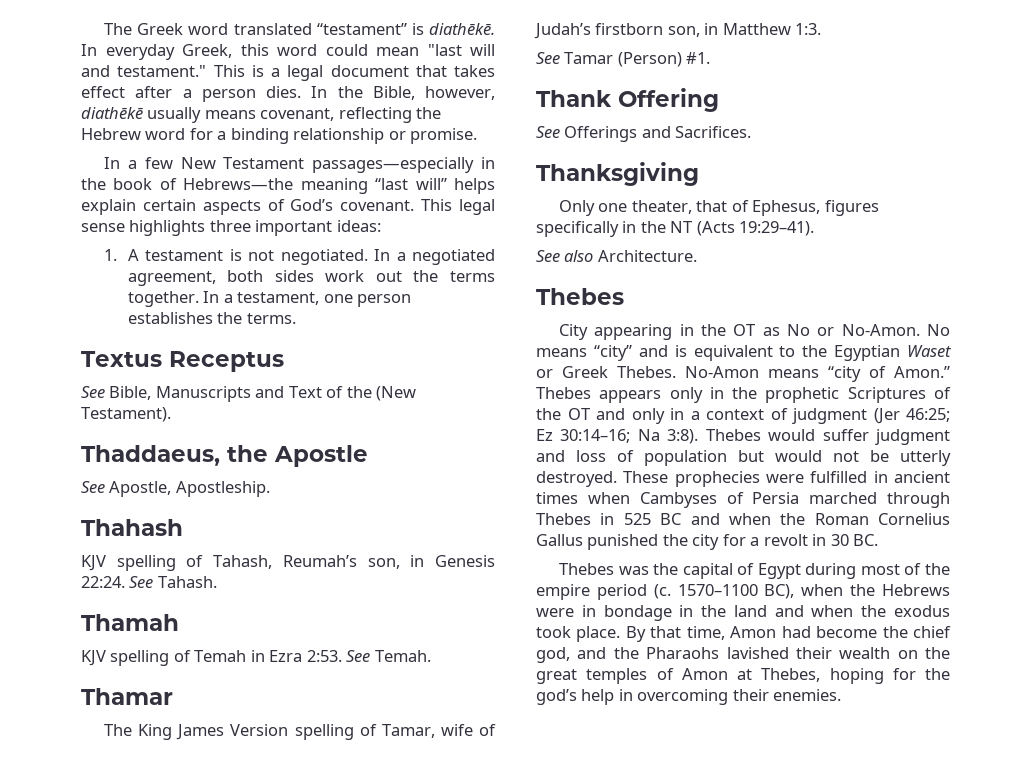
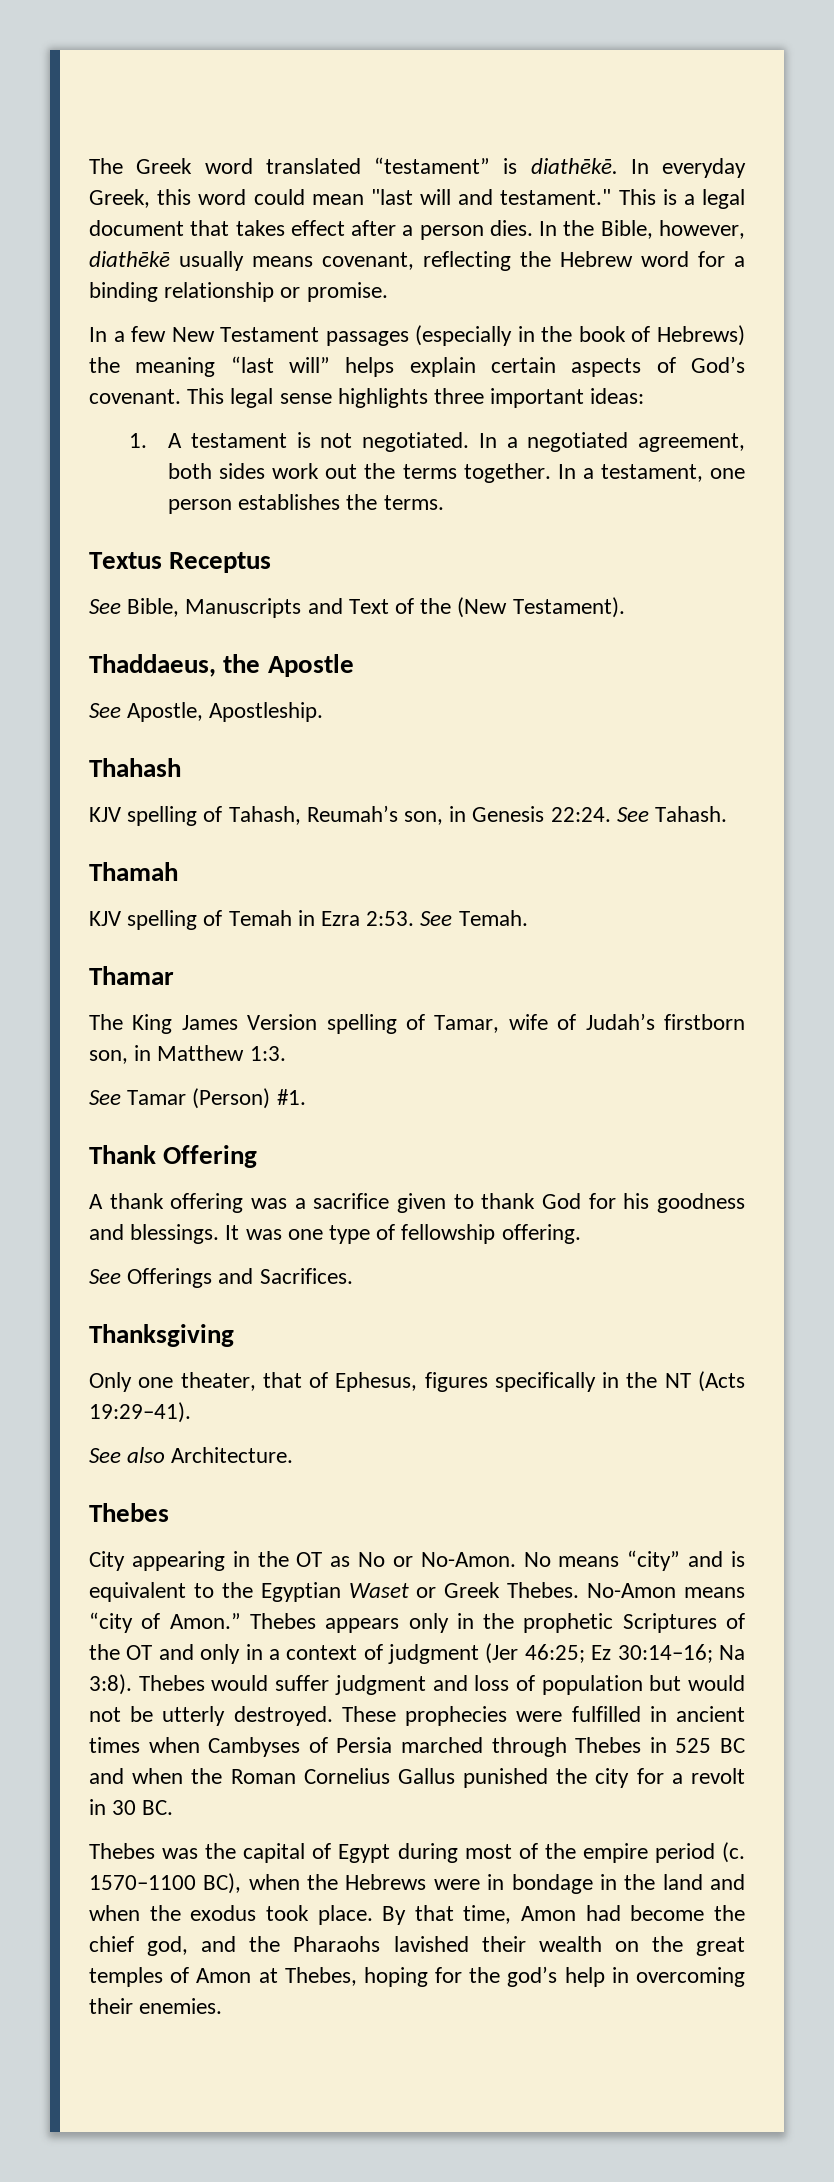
- In a few New Testament passages—especially in the book of Hebrews—the meaning “last will” helps explain certain aspects of God’s covenant.
+ In a few New Testament passages (especially in the book of Hebrews) the meaning “last will” helps explain certain aspects of God’s covenant.
+ A thank offering was a sacrifice given to thank God for his goodness and blessings. It was one type of fellowship offering.

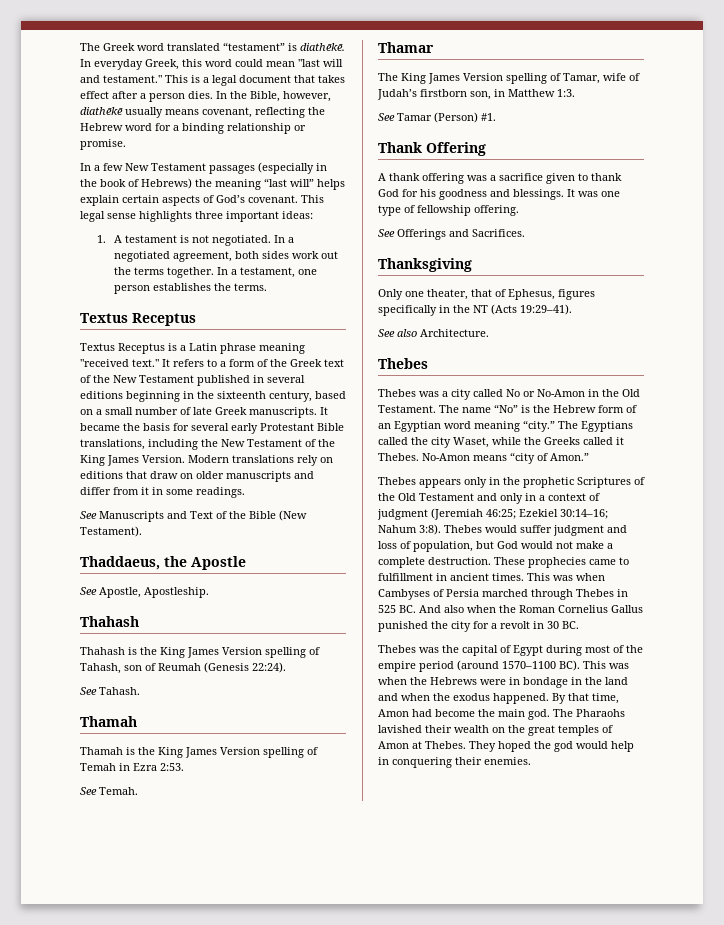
- See Bible, Manuscripts and Text of the (New Testament).
+ Textus Receptus is a Latin phrase meaning "received text." It refers to a form of the Greek text of the New Testament published in several editions beginning in the sixteenth century, based on a small number of late Greek manuscripts. It became the basis for several early Protestant Bible translations, including the New Testament of the King James Version. Modern translations rely on editions that draw on older manuscripts and differ from it in some readings.
+ See Manuscripts and Text of the Bible (New Testament).
- KJV spelling of Tahash, Reumah’s son, in Genesis 22:24. See Tahash.
+ Thahash is the King James Version spelling of Tahash, son of Reumah (Genesis 22:24).
+ See Tahash.
  Thamah
- KJV spelling of Temah in Ezra 2:53. See Temah.
+ Thamah is the King James Version spelling of Temah in Ezra 2:53.
+ See Temah.
- City appearing in the OT as No or No-Amon. No means “city” and is equivalent to the Egyptian Waset or Greek Thebes.
+ Thebes was a city called No or No-Amon in the Old Testament. The name “No” is the Hebrew form of an Egyptian word meaning “city.” The Egyptians called the city Waset, while the Greeks called it Thebes.
- No-Amon means “city of Amon.” Thebes appears only in the prophetic Scriptures of the OT and only in a context of judgment (Jer 46:25; Ez 30:14–16; Na 3:8).
+ No-Amon means “city of Amon.”
+ Thebes appears only in the prophetic Scriptures of the Old Testament and only in a context of judgment (Jeremiah 46:25; Ezekiel 30:14–16; Nahum 3:8).
- Thebes would suffer judgment and loss of population but would not be utterly destroyed. These prophecies were fulfilled in ancient times when Cambyses of Persia marched through Thebes in 525 BC and when the Roman Cornelius Gallus punished the city for a revolt in 30 BC.
+ Thebes would suffer judgment and loss of population, but God would not make a complete destruction. These prophecies came to fulfillment in ancient times. This was when Cambyses of Persia marched through Thebes in 525 BC. And also when the Roman Cornelius Gallus punished the city for a revolt in 30 BC.
- Thebes was the capital of Egypt during most of the empire period (c. 1570–1100 BC), when the Hebrews were in bondage in the land and when the exodus took place.
+ Thebes was the capital of Egypt during most of the empire period (around 1570–1100 BC). This was when the Hebrews were in bondage in the land and when the exodus happened.
- By that time, Amon had become the chief god, and the Pharaohs lavished their wealth on the great temples of Amon at Thebes, hoping for the god’s help in overcoming their enemies.
+ By that time, Amon had become the main god. The Pharaohs lavished their wealth on the great temples of Amon at Thebes. They hoped the god would help in conquering their enemies.

